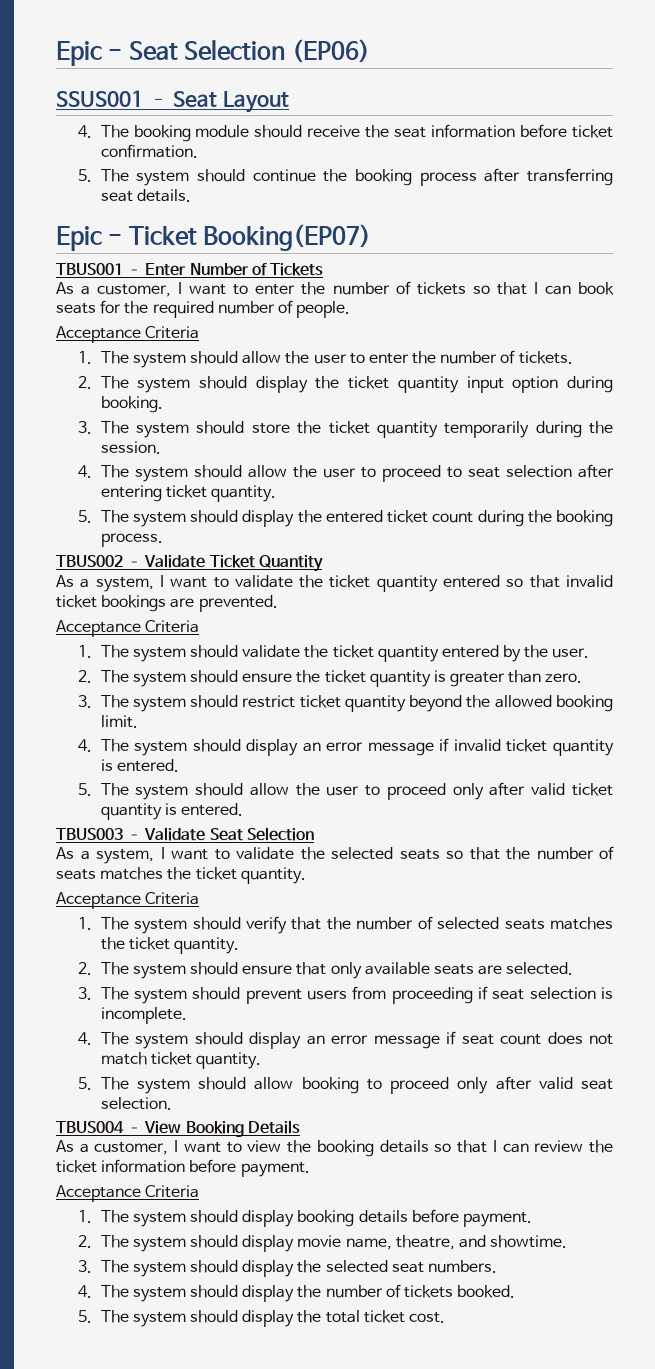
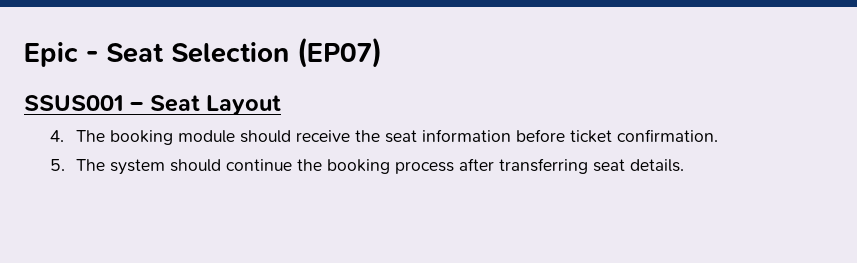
- Epic - Seat Selection (EP06)
+ Epic - Seat Selection (EP07)
- Epic - Ticket Booking(EP07)
- TBUS001 – Enter Number of Tickets
- As a customer, I want to enter the number of tickets so that I can book seats for the required number of people.
- Acceptance Criteria
- 1. The system should allow the user to enter the number of tickets.
- 2. The system should display the ticket quantity input option during booking.
- 3. The system should store the ticket quantity temporarily during the session.
- 4. The system should allow the user to proceed to seat selection after entering ticket quantity.
- 5. The system should display the entered ticket count during the booking process.
- TBUS002 – Validate Ticket Quantity
- As a system, I want to validate the ticket quantity entered so that invalid ticket bookings are prevented.
- Acceptance Criteria
- 1. The system should validate the ticket quantity entered by the user.
- 2. The system should ensure the ticket quantity is greater than zero.
- 3. The system should restrict ticket quantity beyond the allowed booking limit.
- 4. The system should display an error message if invalid ticket quantity is entered.
- 5. The system should allow the user to proceed only after valid ticket quantity is entered.
- TBUS003 – Validate Seat Selection
- As a system, I want to validate the selected seats so that the number of seats matches the ticket quantity.
- Acceptance Criteria
- 1. The system should verify that the number of selected seats matches the ticket quantity.
- 2. The system should ensure that only available seats are selected.
- 3. The system should prevent users from proceeding if seat selection is incomplete.
- 4. The system should display an error message if seat count does not match ticket quantity.
- 5. The system should allow booking to proceed only after valid seat selection.
- TBUS004 – View Booking Details
- As a customer, I want to view the booking details so that I can review the ticket information before payment.
- Acceptance Criteria
- 1. The system should display booking details before payment.
- 2. The system should display movie name, theatre, and showtime.
- 3. The system should display the selected seat numbers.
- 4. The system should display the number of tickets booked.
- 5. The system should display the total ticket cost.

